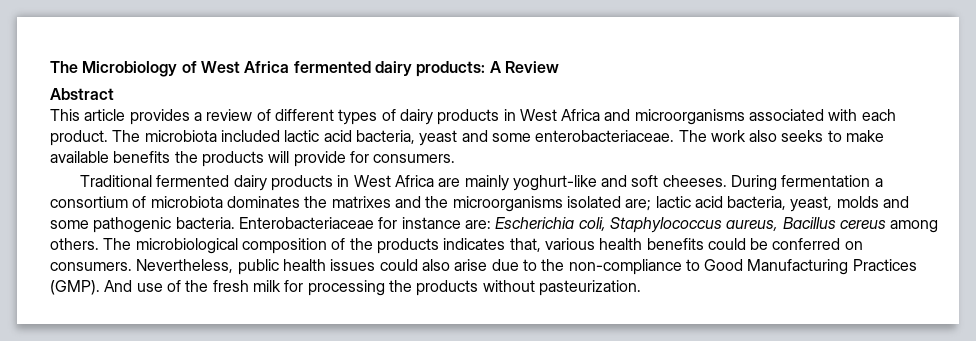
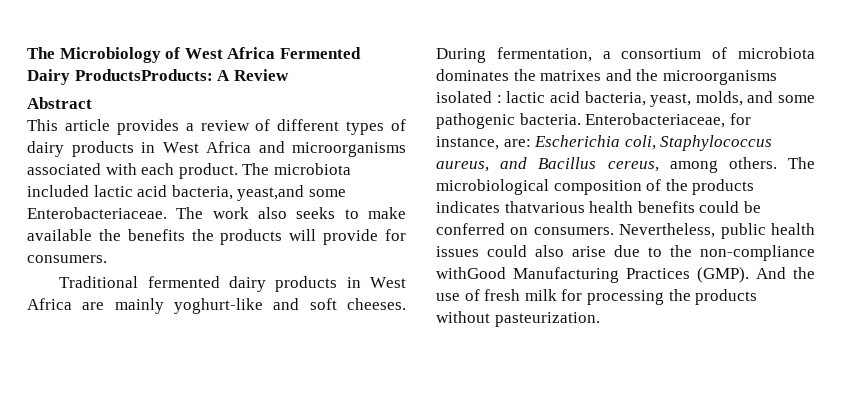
- The Microbiology of West Africa fermented dairy products: A Review
+ The Microbiology of West Africa Fermented Dairy ProductsProducts: A Review
- The microbiota included lactic acid bacteria, yeast and some enterobacteriaceae.
+ The microbiota included lactic acid bacteria, yeast,and some Enterobacteriaceae.
- The work also seeks to make available benefits the products will provide for consumers.
+ The work also seeks to make available the benefits the products will provide for consumers.
- During fermentation a consortium of microbiota dominates the matrixes and the microorganisms isolated are; lactic acid bacteria, yeast, molds and some pathogenic bacteria.
+ During fermentation, a consortium of microbiota dominates the matrixes and the microorganisms isolated : lactic acid bacteria, yeast, molds, and some pathogenic bacteria.
- Enterobacteriaceae for instance are: Escherichia coli, Staphylococcus aureus, Bacillus cereus among others.
+ Enterobacteriaceae, for instance, are: Escherichia coli, Staphylococcus aureus, and Bacillus cereus, among others.
- The microbiological composition of the products indicates that, various health benefits could be conferred on consumers.
+ The microbiological composition of the products indicates thatvarious health benefits could be conferred on consumers.
- Nevertheless, public health issues could also arise due to the non-compliance to Good Manufacturing Practices (GMP).
+ Nevertheless, public health issues could also arise due to the non-compliance withGood Manufacturing Practices (GMP).
- And use of the fresh milk for processing the products without pasteurization.
+ And the use of fresh milk for processing the products without pasteurization.

